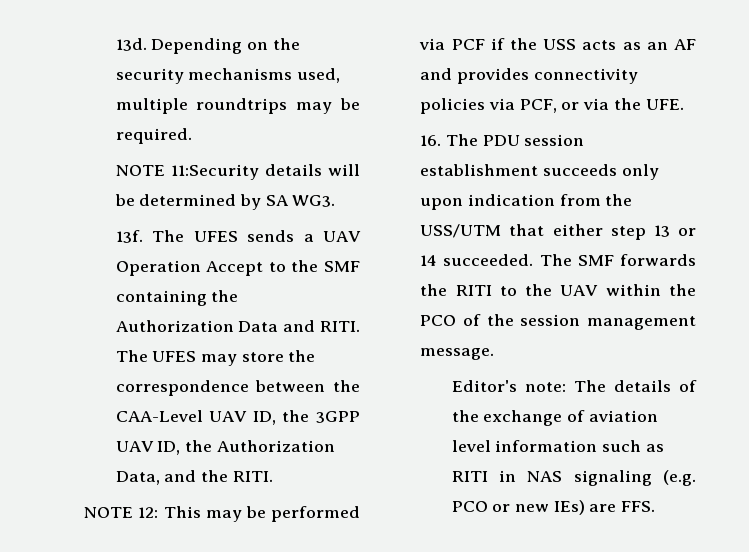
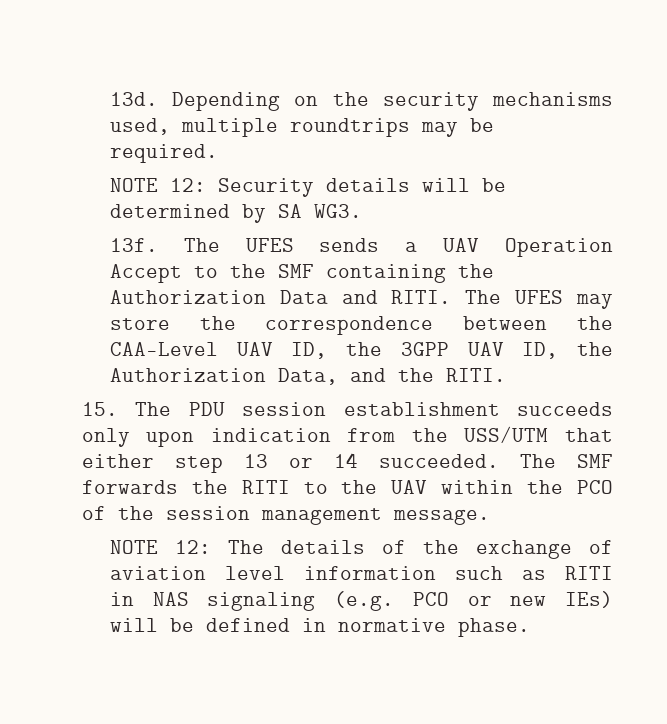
- NOTE 11:Security details will be determined by SA WG3.
+ NOTE 12: Security details will be determined by SA WG3.
- NOTE 12: This may be performed via PCF if the USS acts as an AF and provides connectivity policies via PCF, or via the UFE.
- 16. The PDU session establishment succeeds only upon indication from the USS/UTM that either step 13 or 14 succeeded.
+ 15. The PDU session establishment succeeds only upon indication from the USS/UTM that either step 13 or 14 succeeded.
- Editor's note: The details of the exchange of aviation level information such as RITI in NAS signaling (e.g. PCO or new IEs) are FFS.
+ NOTE 12: The details of the exchange of aviation level information such as RITI in NAS signaling (e.g. PCO or new IEs) will be defined in normative phase.

